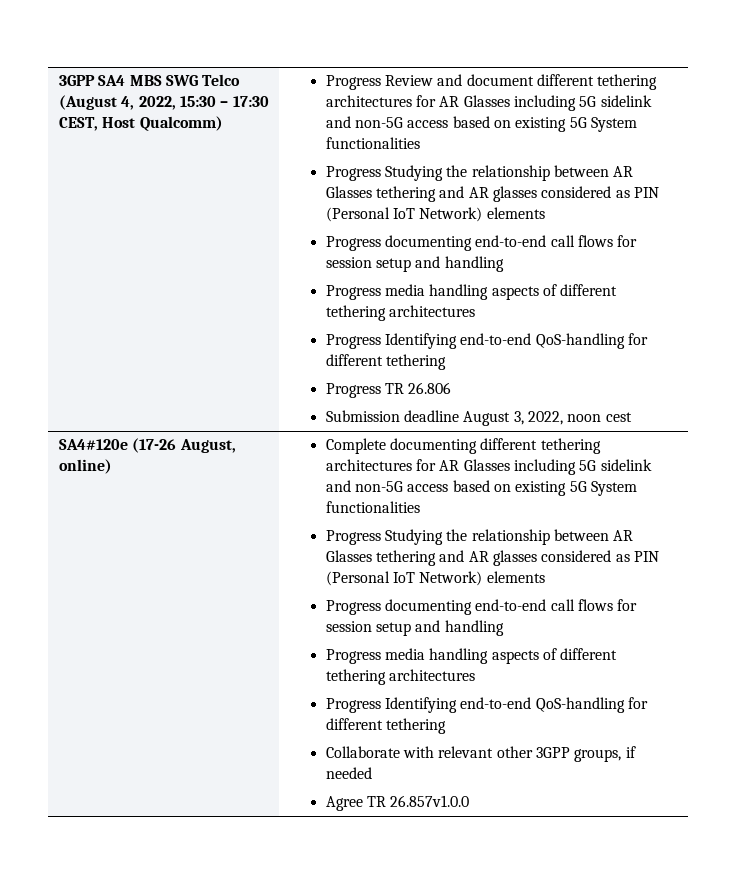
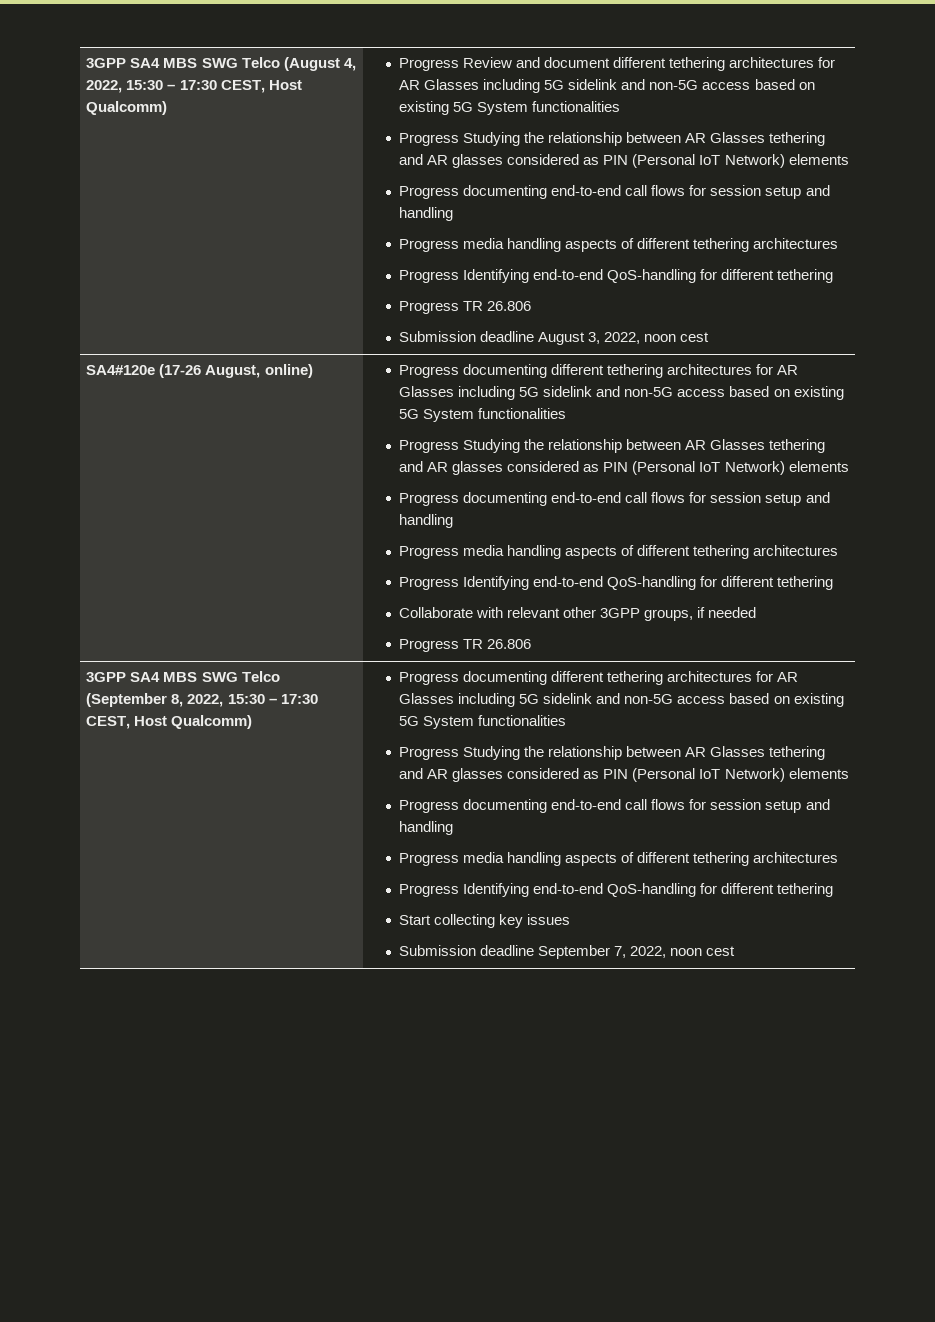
- SA4#120e (17-26 August, online) | Complete documenting different tethering architectures for AR Glasses including 5G sidelink and non-5G access based on existing 5G System functionalities
+ SA4#120e (17-26 August, online) | Progress documenting different tethering architectures for AR Glasses including 5G sidelink and non-5G access based on existing 5G System functionalities
  Collaborate with relevant other 3GPP groups, if needed
- Agree TR 26.857v1.0.0
+ Progress TR 26.806
+ 3GPP SA4 MBS SWG Telco (September 8, 2022, 15:30 – 17:30 CEST, Host Qualcomm) | Progress documenting different tethering architectures for AR Glasses including 5G sidelink and non-5G access based on existing 5G System functionalities
+ Progress Studying the relationship between AR Glasses tethering and AR glasses considered as PIN (Personal IoT Network) elements
+ Progress documenting end-to-end call flows for session setup and handling
+ Progress media handling aspects of different tethering architectures
+ Progress Identifying end-to-end QoS-handling for different tethering
+ Start collecting key issues
+ Submission deadline September 7, 2022, noon cest

